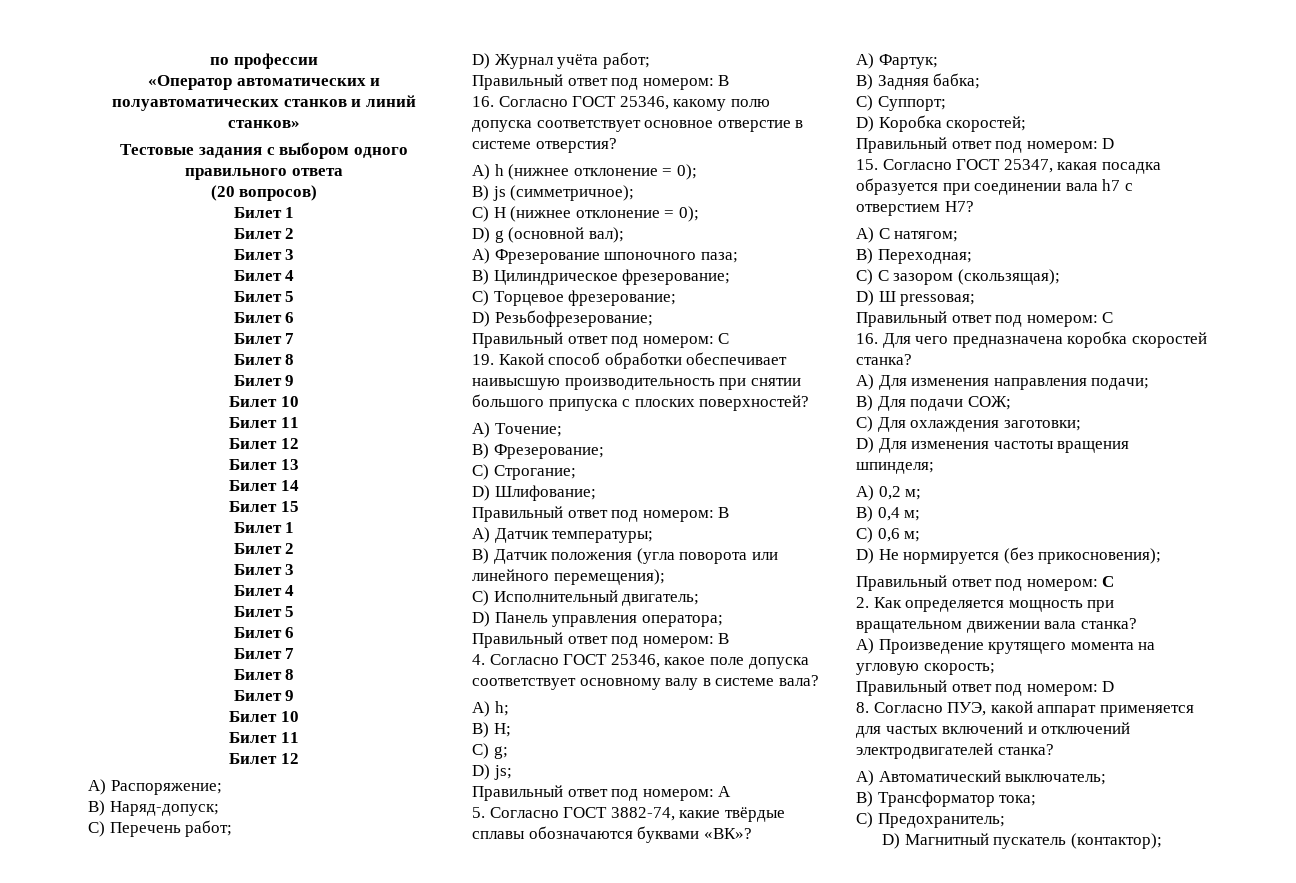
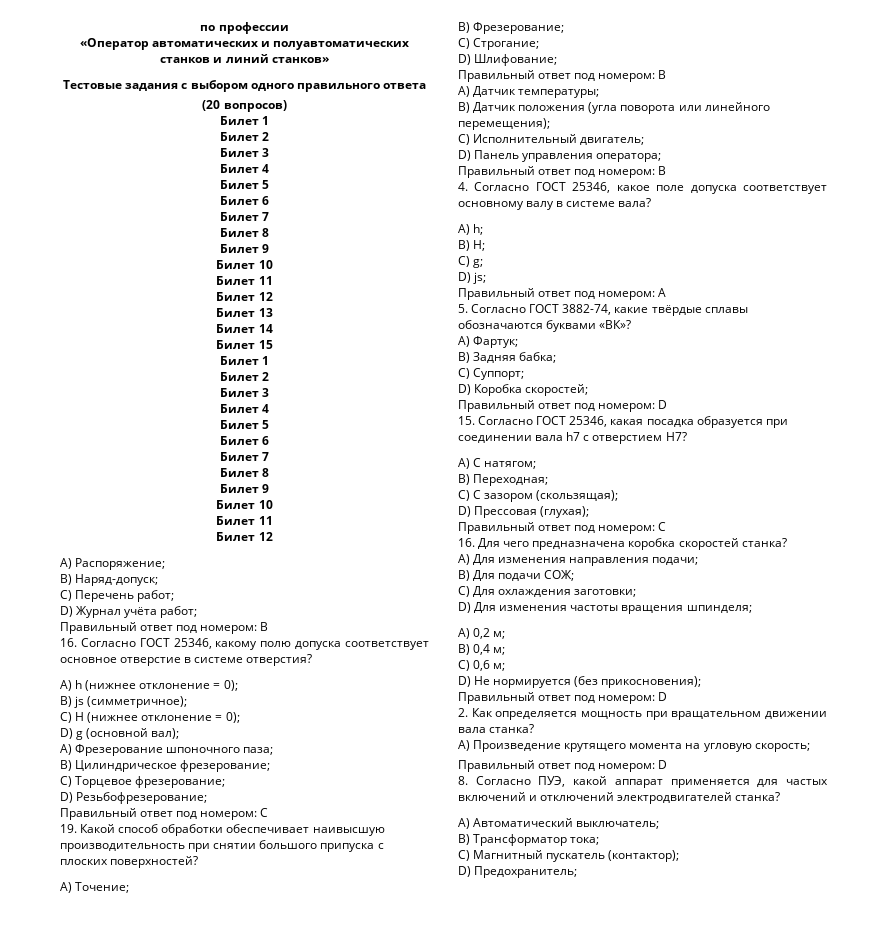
- 15. Согласно ГОСТ 25347, какая посадка образуется при соединении вала h7 с отверстием H7?
+ 15. Согласно ГОСТ 25346, какая посадка образуется при соединении вала h7 с отверстием H7?
- D) Ш pressовая;
+ D) Прессовая (глухая);
  D) Не нормируется (без прикосновения);
- Правильный ответ под номером: C
+ Правильный ответ под номером: D
- C) Предохранитель;
- D) Магнитный пускатель (контактор);
+ C) Магнитный пускатель (контактор);
+ D) Предохранитель;

